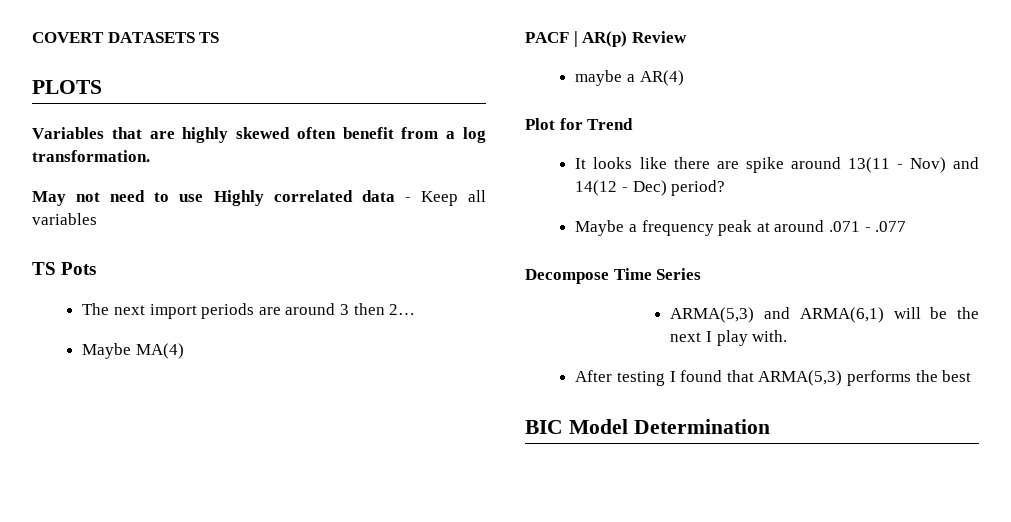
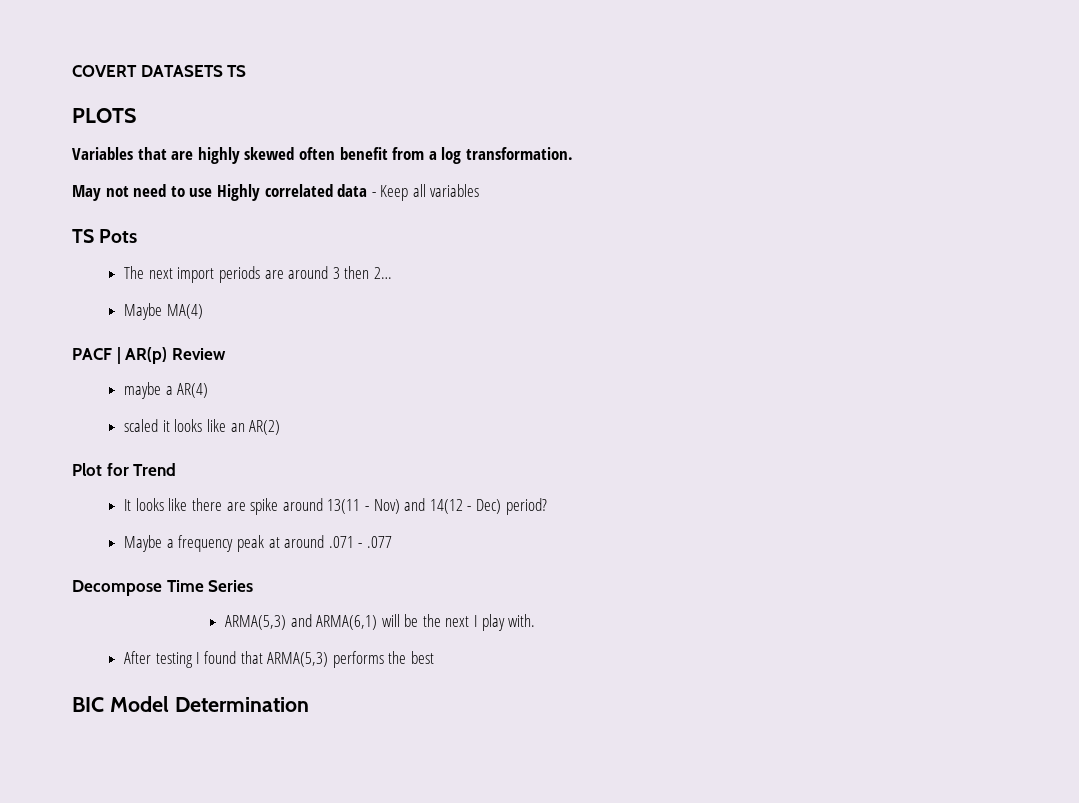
+ scaled it looks like an AR(2)

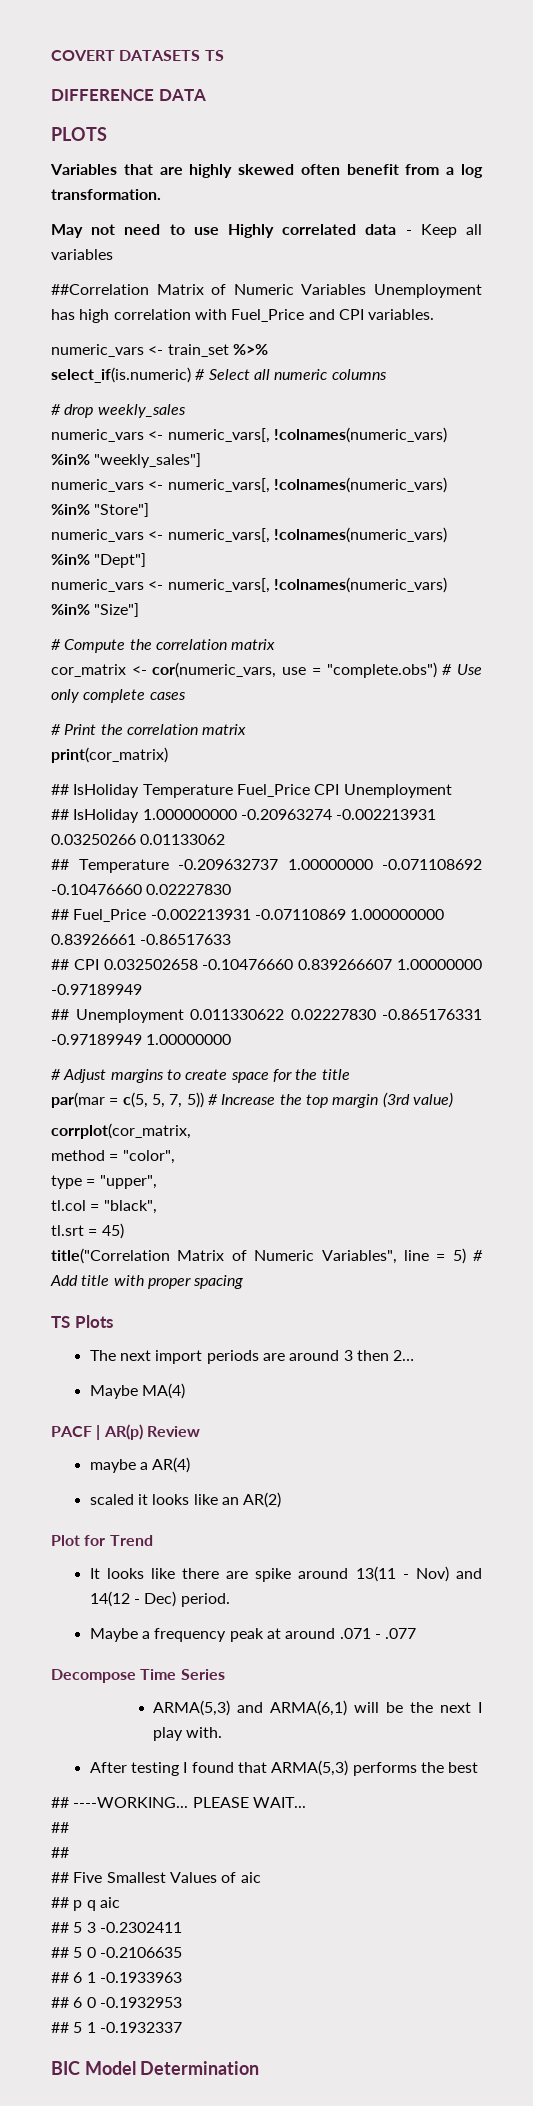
+ DIFFERENCE DATA
- TS Pots
+ ##Correlation Matrix of Numeric Variables Unemployment has high correlation with Fuel_Price and CPI variables.
+ numeric_vars <- train_set %>%
+ select_if(is.numeric) # Select all numeric columns
+ # drop weekly_sales
+ numeric_vars <- numeric_vars[, !colnames(numeric_vars) %in% "weekly_sales"]
+ numeric_vars <- numeric_vars[, !colnames(numeric_vars) %in% "Store"]
+ numeric_vars <- numeric_vars[, !colnames(numeric_vars) %in% "Dept"]
+ numeric_vars <- numeric_vars[, !colnames(numeric_vars) %in% "Size"]
+ # Compute the correlation matrix
+ cor_matrix <- cor(numeric_vars, use = "complete.obs") # Use only complete cases
+ # Print the correlation matrix
+ print(cor_matrix)
+ ## IsHoliday Temperature Fuel_Price CPI Unemployment
+ ## IsHoliday 1.000000000 -0.20963274 -0.002213931 0.03250266 0.01133062
+ ## Temperature -0.209632737 1.00000000 -0.071108692 -0.10476660 0.02227830
+ ## Fuel_Price -0.002213931 -0.07110869 1.000000000 0.83926661 -0.86517633
+ ## CPI 0.032502658 -0.10476660 0.839266607 1.00000000 -0.97189949
+ ## Unemployment 0.011330622 0.02227830 -0.865176331 -0.97189949 1.00000000
+ # Adjust margins to create space for the title
+ par(mar = c(5, 5, 7, 5)) # Increase the top margin (3rd value)
+ corrplot(cor_matrix,
+ method = "color",
+ type = "upper",
+ tl.col = "black",
+ tl.srt = 45)
+ title("Correlation Matrix of Numeric Variables", line = 5) # Add title with proper spacing
+ TS Plots
- It looks like there are spike around 13(11 - Nov) and 14(12 - Dec) period?
+ It looks like there are spike around 13(11 - Nov) and 14(12 - Dec) period.
+ ## ----WORKING... PLEASE WAIT...
+ ##
+ ##
+ ## Five Smallest Values of aic
+ ## p q aic
+ ## 5 3 -0.2302411
+ ## 5 0 -0.2106635
+ ## 6 1 -0.1933963
+ ## 6 0 -0.1932953
+ ## 5 1 -0.1932337

